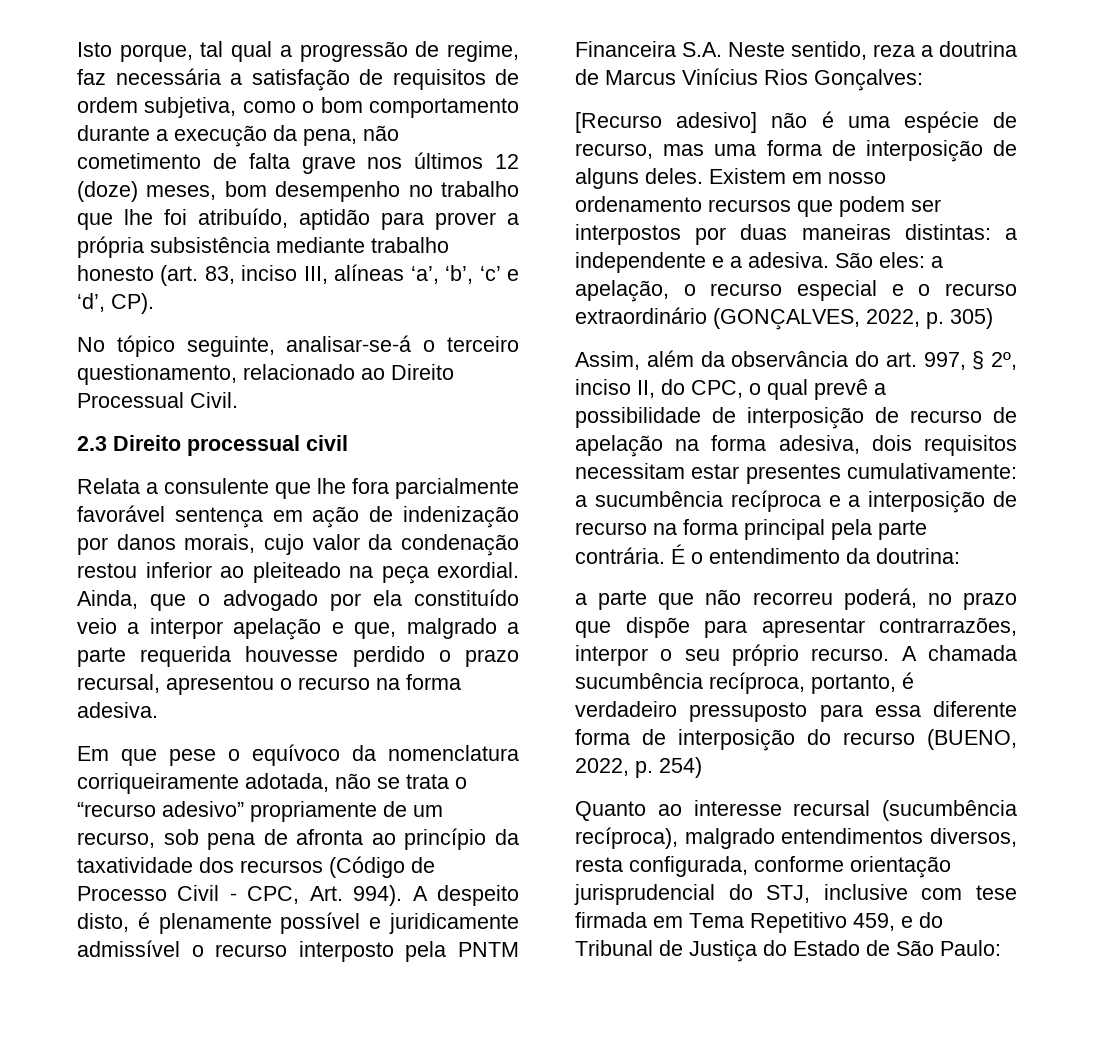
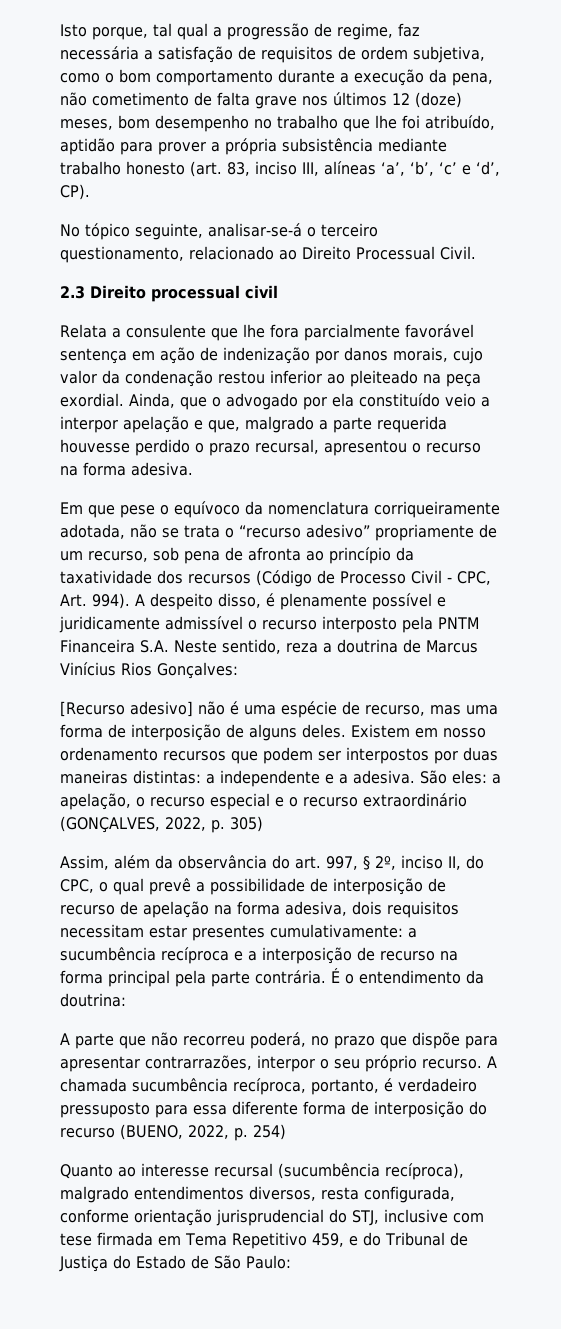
- A despeito disto, é plenamente possível e juridicamente admissível o recurso interposto pela PNTM Financeira S.A. Neste sentido, reza a doutrina de Marcus Vinícius Rios Gonçalves:
+ A despeito disso, é plenamente possível e juridicamente admissível o recurso interposto pela PNTM Financeira S.A. Neste sentido, reza a doutrina de Marcus Vinícius Rios Gonçalves:
- a parte que não recorreu poderá, no prazo que dispõe para apresentar contrarrazões, interpor o seu próprio recurso.
+ A parte que não recorreu poderá, no prazo que dispõe para apresentar contrarrazões, interpor o seu próprio recurso.

